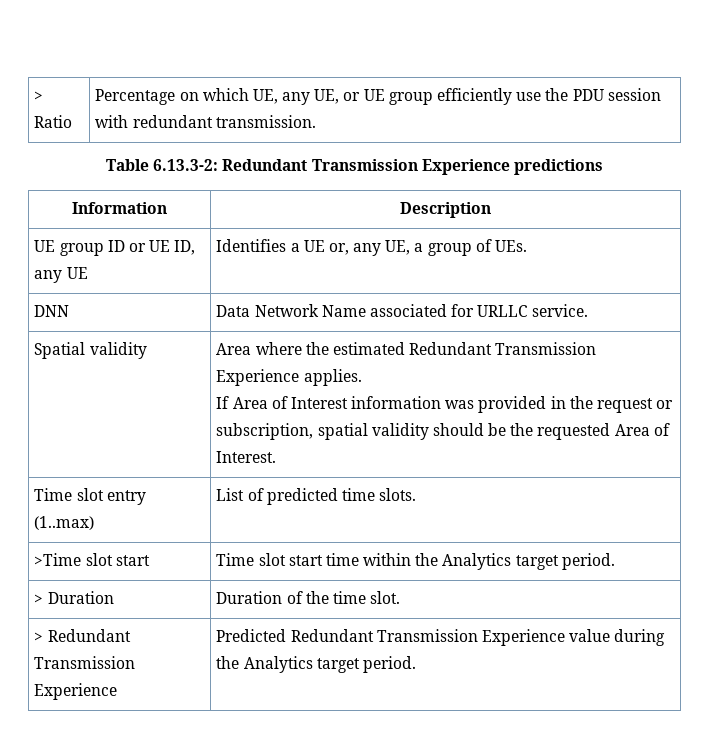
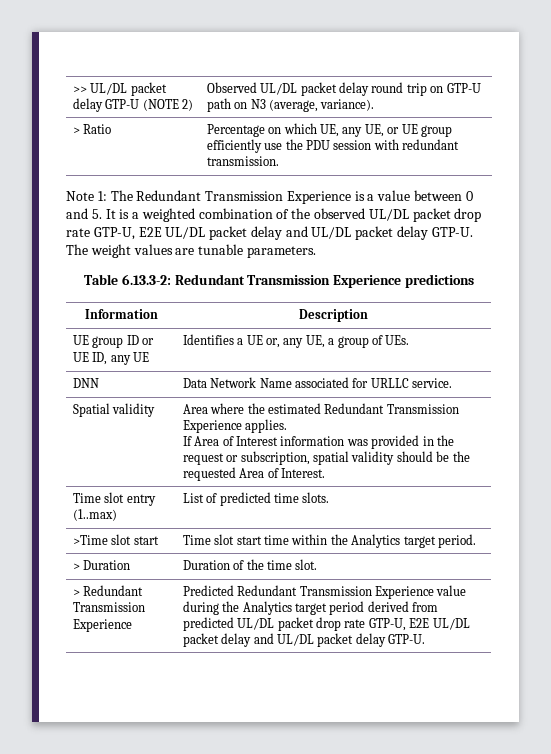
+ >> UL/DL packet delay GTP-U (NOTE 2) | Observed UL/DL packet delay round trip on GTP-U path on N3 (average, variance).
+ Note 1: The Redundant Transmission Experience is a value between 0 and 5. It is a weighted combination of the observed UL/DL packet drop rate GTP-U, E2E UL/DL packet delay and UL/DL packet delay GTP-U. The weight values are tunable parameters.
- > Redundant Transmission Experience | Predicted Redundant Transmission Experience value during the Analytics target period.
+ > Redundant Transmission Experience | Predicted Redundant Transmission Experience value during the Analytics target period derived from predicted UL/DL packet drop rate GTP-U, E2E UL/DL packet delay and UL/DL packet delay GTP-U.

